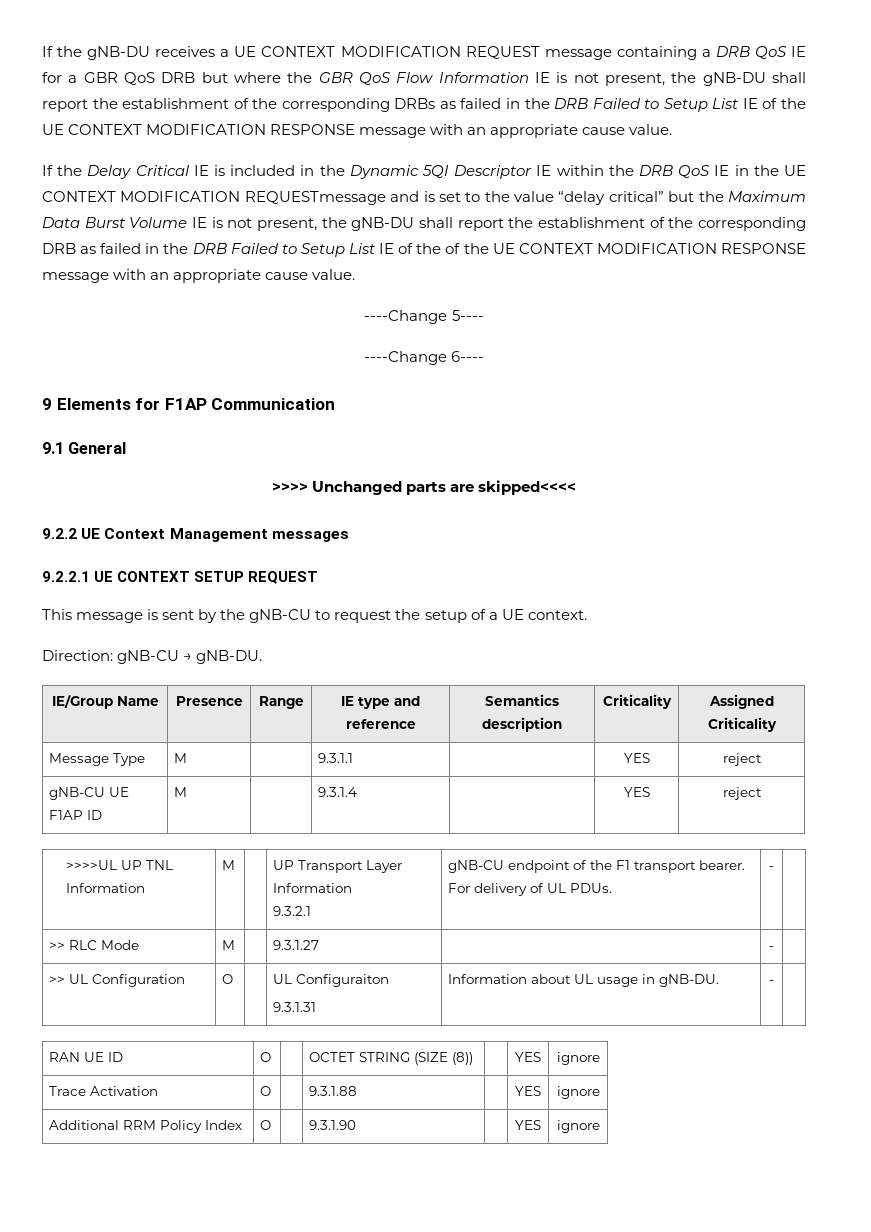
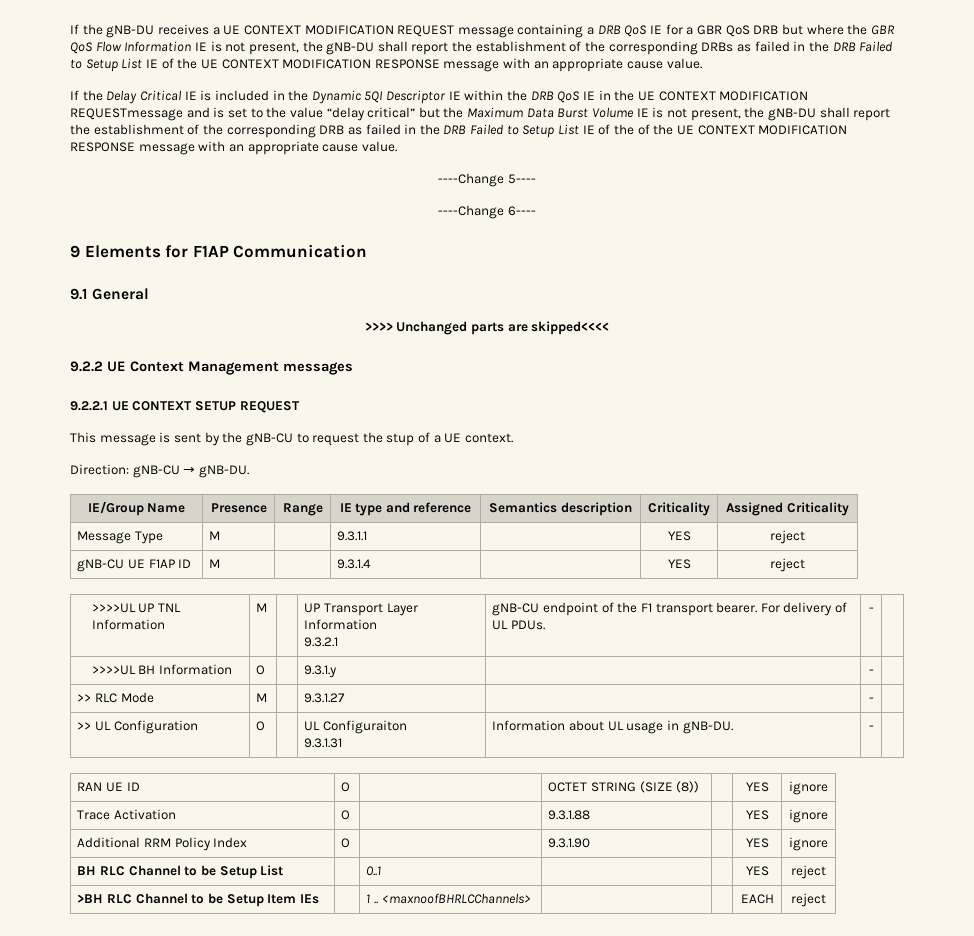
- This message is sent by the gNB-CU to request the setup of a UE context.
+ This message is sent by the gNB-CU to request the stup of a UE context.
+ >>>>UL BH Information | O | | 9.3.1.y | | - |
+ BH RLC Channel to be Setup List | | 0..1 | | | YES | reject
+ >BH RLC Channel to be Setup Item IEs | | 1 .. <maxnoofBHRLCChannels> | | | EACH | reject

